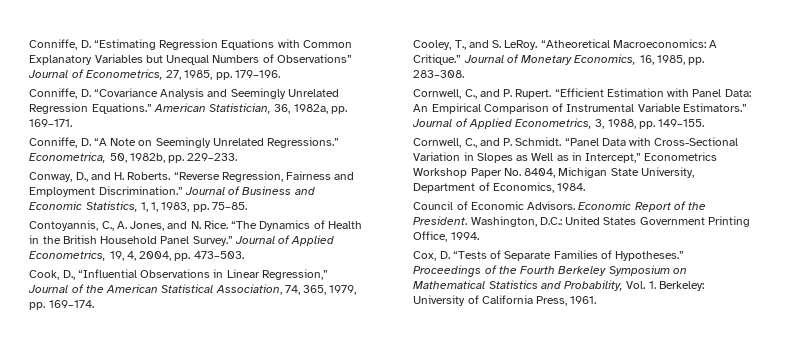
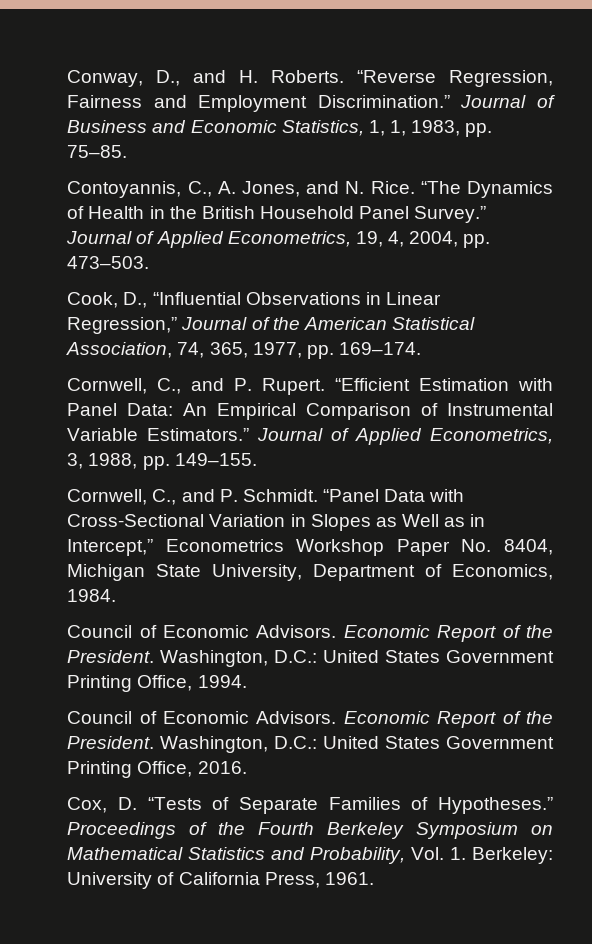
- Conniffe, D. “Estimating Regression Equations with Common Explanatory Variables but Unequal Numbers of Observations” Journal of Econometrics, 27, 1985, pp. 179–196.
- Conniffe, D. “Covariance Analysis and Seemingly Unrelated Regression Equations.” American Statistician, 36, 1982a, pp. 169–171.
- Conniffe, D. “A Note on Seemingly Unrelated Regressions.” Econometrica, 50, 1982b, pp. 229–233.
- Cook, D., “Influential Observations in Linear Regression,” Journal of the American Statistical Association, 74, 365, 1979, pp. 169–174.
+ Cook, D., “Influential Observations in Linear Regression,” Journal of the American Statistical Association, 74, 365, 1977, pp. 169–174.
- Cooley, T., and S. LeRoy. “Atheoretical Macroeconomics: A Critique.” Journal of Monetary Economics, 16, 1985, pp. 283–308.
+ Council of Economic Advisors. Economic Report of the President. Washington, D.C.: United States Government Printing Office, 2016.

